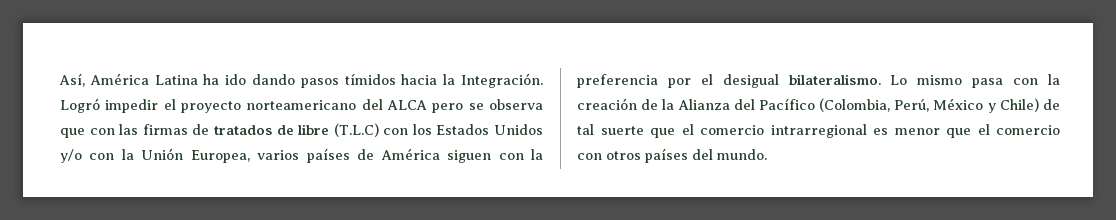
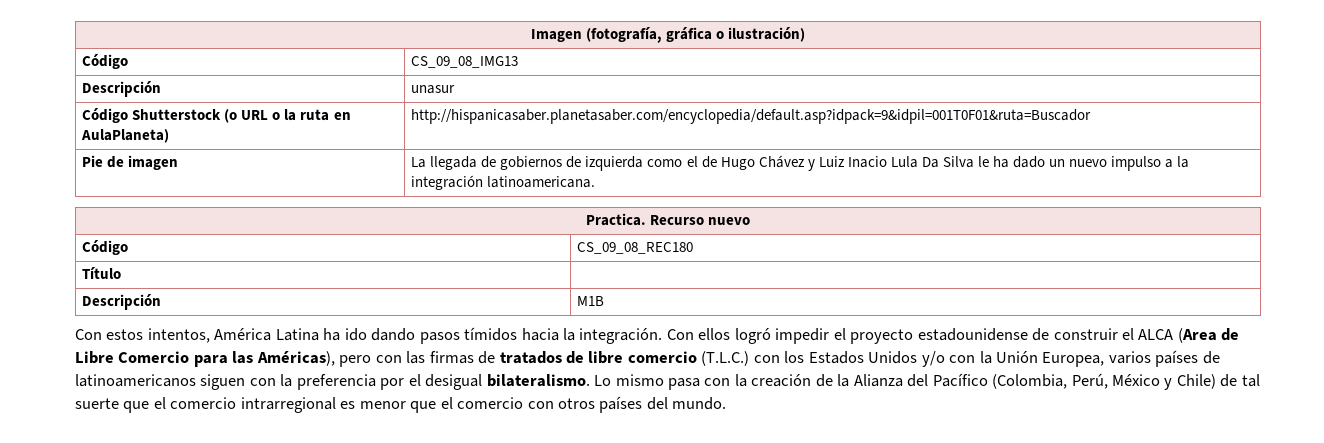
- Así, América Latina ha ido dando pasos tímidos hacia la Integración. Logró impedir el proyecto norteamericano del ALCA pero se observa que con las firmas de tratados de libre (T.L.C) con los Estados Unidos y/o con la Unión Europea, varios países de América siguen con la preferencia por el desigual bilateralismo.
+ Imagen (fotografía, gráfica o ilustración)
+ Código | CS_09_08_IMG13
+ Descripción | unasur
+ Código Shutterstock (o URL o la ruta en AulaPlaneta) | http://hispanicasaber.planetasaber.com/encyclopedia/default.asp?idpack=9&idpil=001T0F01&ruta=Buscador
+ Pie de imagen | La llegada de gobiernos de izquierda como el de Hugo Chávez y Luiz Inacio Lula Da Silva le ha dado un nuevo impulso a la integración latinoamericana.
+ Practica. Recurso nuevo
+ Código | CS_09_08_REC180
+ Título |
+ Descripción | M1B
+ Con estos intentos, América Latina ha ido dando pasos tímidos hacia la integración. Con ellos logró impedir el proyecto estadounidense de construir el ALCA (Area de Libre Comercio para las Américas), pero con las firmas de tratados de libre comercio (T.L.C.) con los Estados Unidos y/o con la Unión Europea, varios países de latinoamericanos siguen con la preferencia por el desigual bilateralismo.

